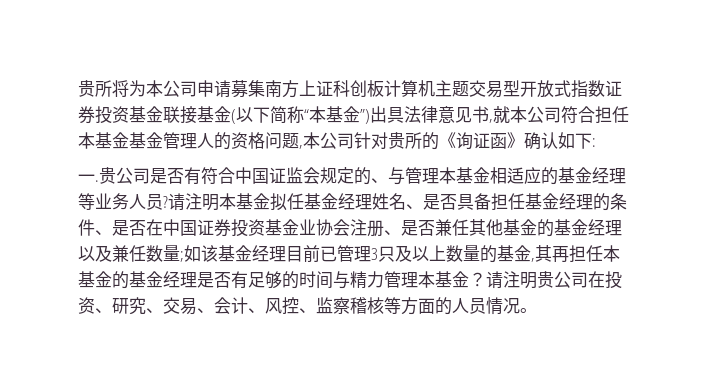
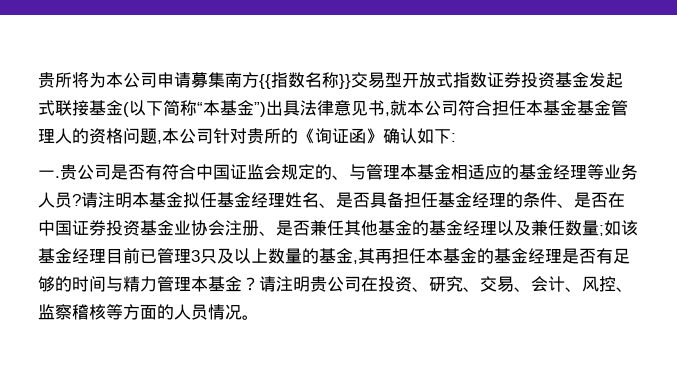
- 贵所将为本公司申请募集南方上证科创板计算机主题交易型开放式指数证券投资基金联接基金(以下简称“本基金”)出具法律意见书,就本公司符合担任本基金基金管理人的资格问题,本公司针对贵所的《询证函》确认如下:
+ 贵所将为本公司申请募集南方{{指数名称}}交易型开放式指数证券投资基金发起式联接基金(以下简称“本基金”)出具法律意见书,就本公司符合担任本基金基金管理人的资格问题,本公司针对贵所的《询证函》确认如下:

